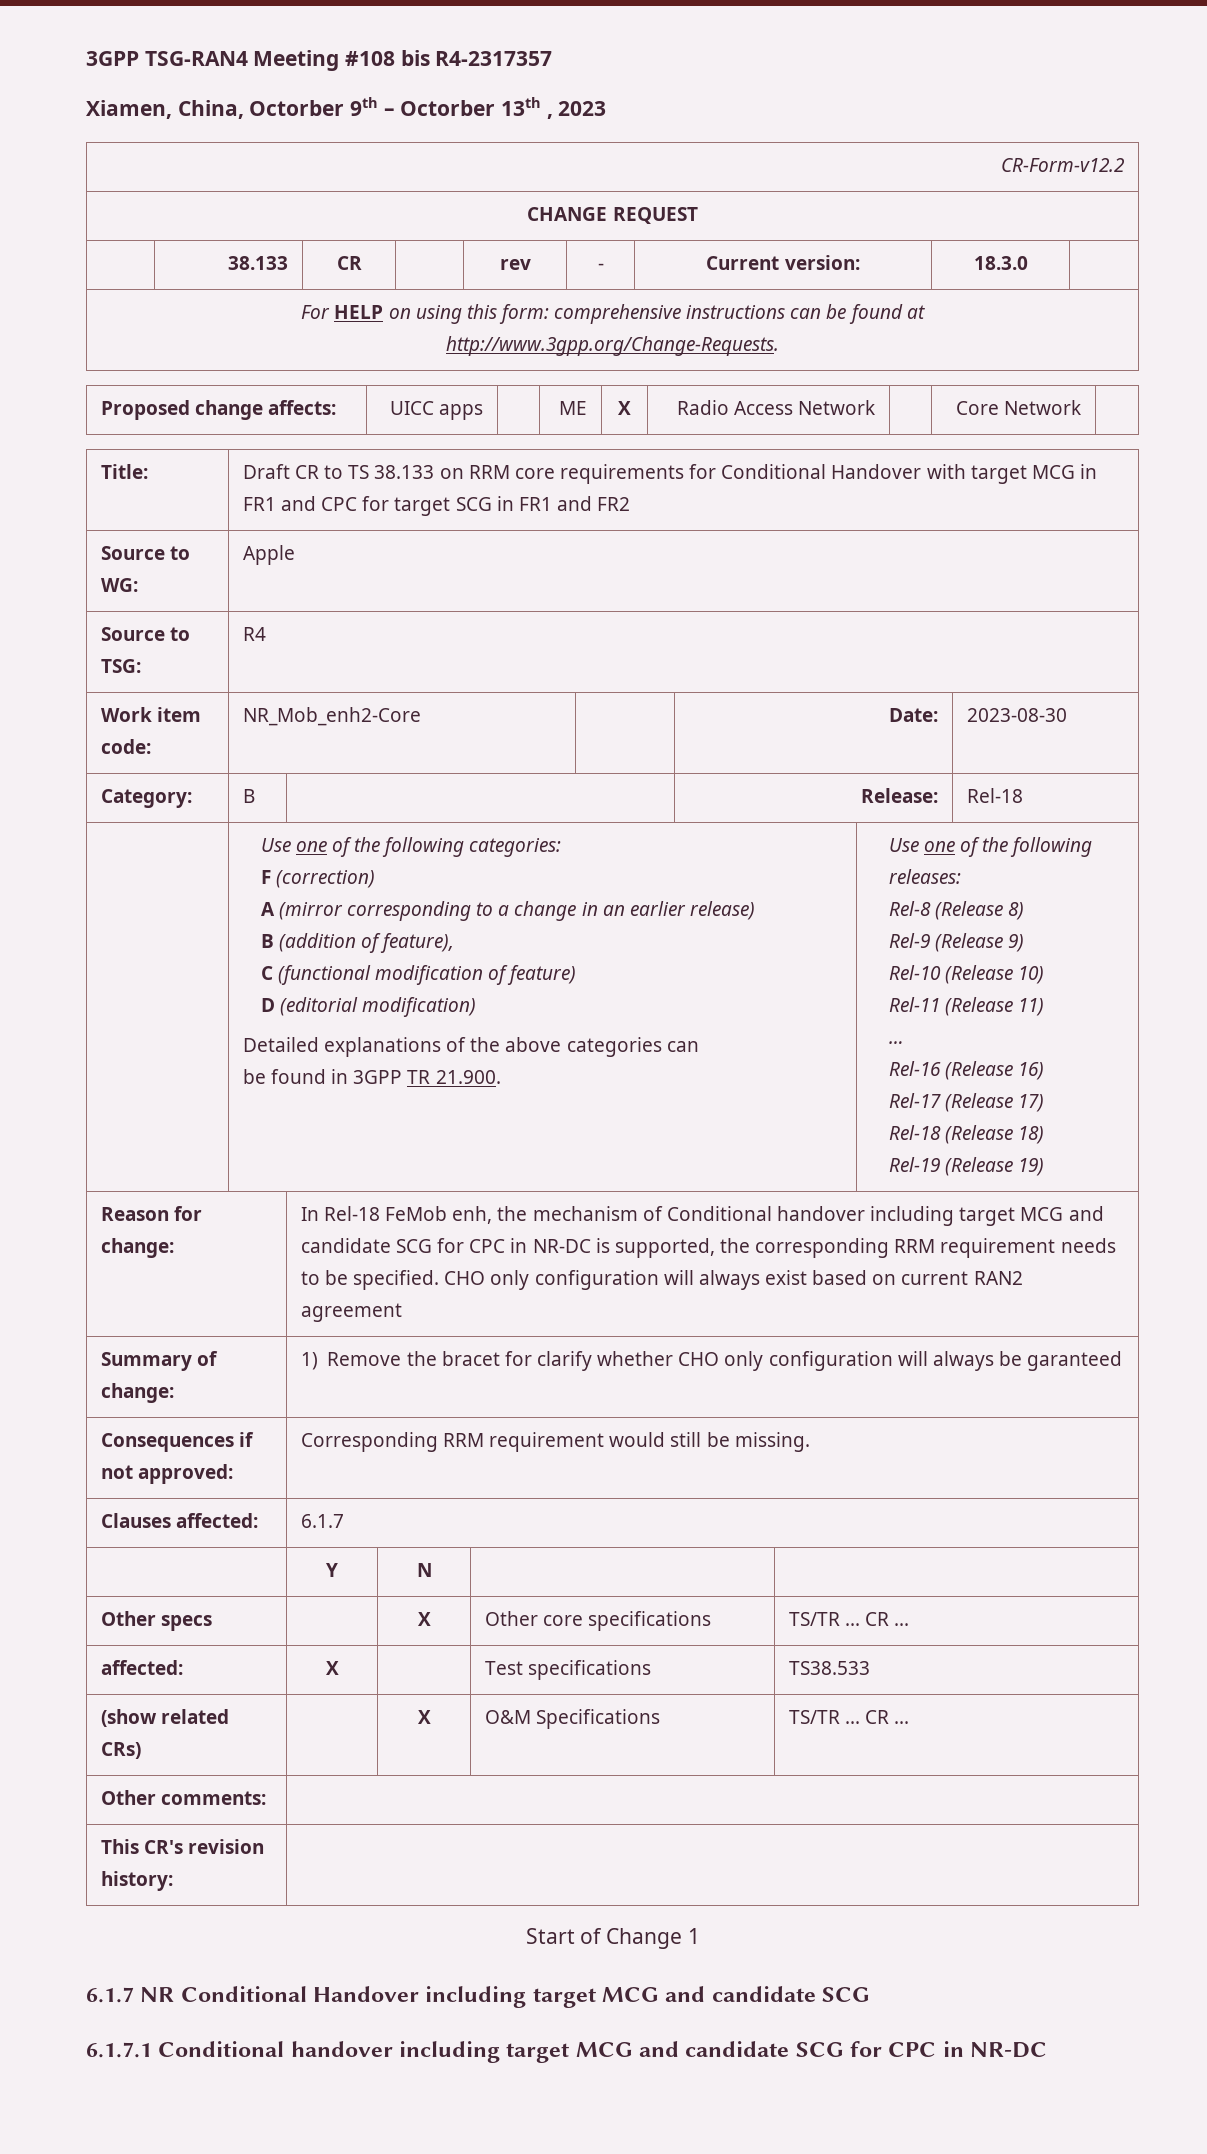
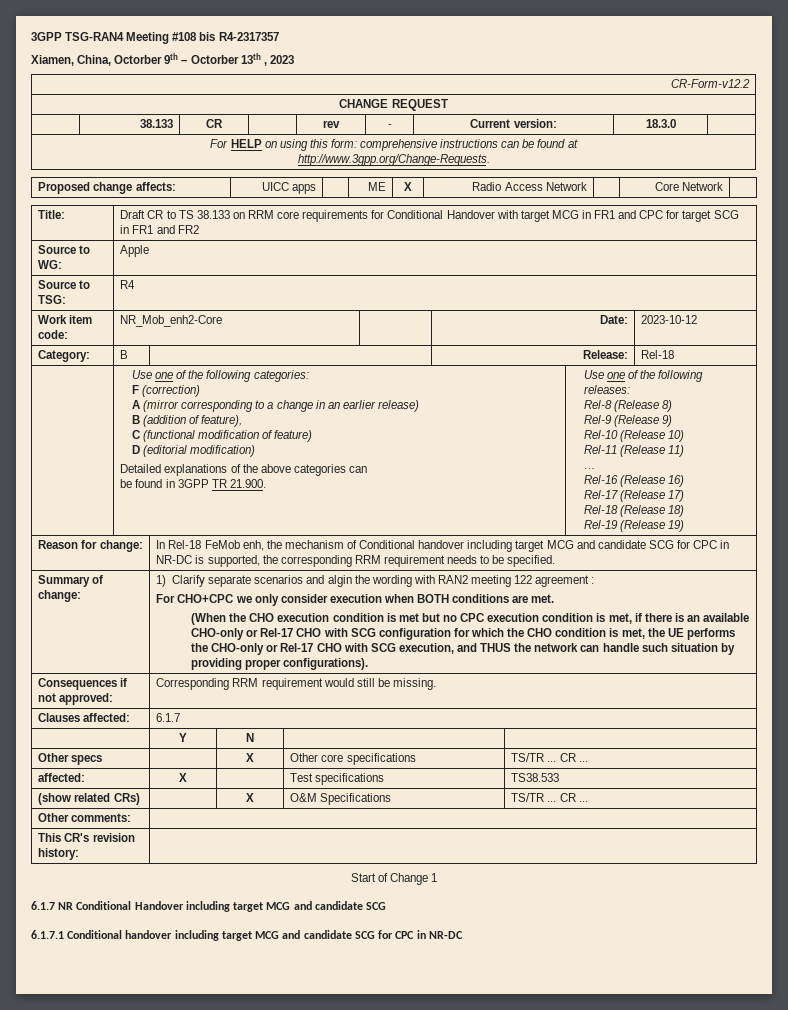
- Work item code: | NR_Mob_enh2-Core | | Date: | 2023-08-30
+ Work item code: | NR_Mob_enh2-Core | | Date: | 2023-10-12
- In Rel-18 FeMob enh, the mechanism of Conditional handover including target MCG and candidate SCG for CPC in NR-DC is supported, the corresponding RRM requirement needs to be specified. CHO only configuration will always exist based on current RAN2 agreement
- Summary of change: | 1) Remove the bracet for clarify whether CHO only configuration will always be garanteed
+ In Rel-18 FeMob enh, the mechanism of Conditional handover including target MCG and candidate SCG for CPC in NR-DC is supported, the corresponding RRM requirement needs to be specified.
+ Summary of change: | 1) Clarify separate scenarios and algin the wording with RAN2 meeting 122 agreement :
+ For CHO+CPC we only consider execution when BOTH conditions are met.
+ (When the CHO execution condition is met but no CPC execution condition is met, if there is an available CHO-only or Rel-17 CHO with SCG configuration for which the CHO condition is met, the UE performs the CHO-only or Rel-17 CHO with SCG execution, and THUS the network can handle such situation by providing proper configurations).

